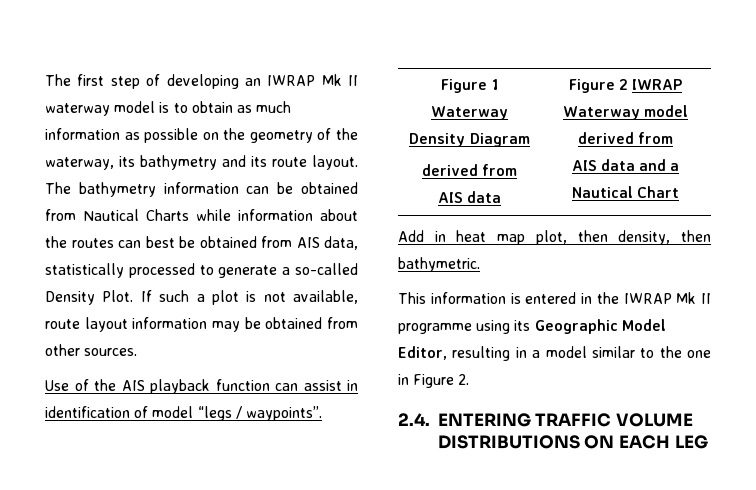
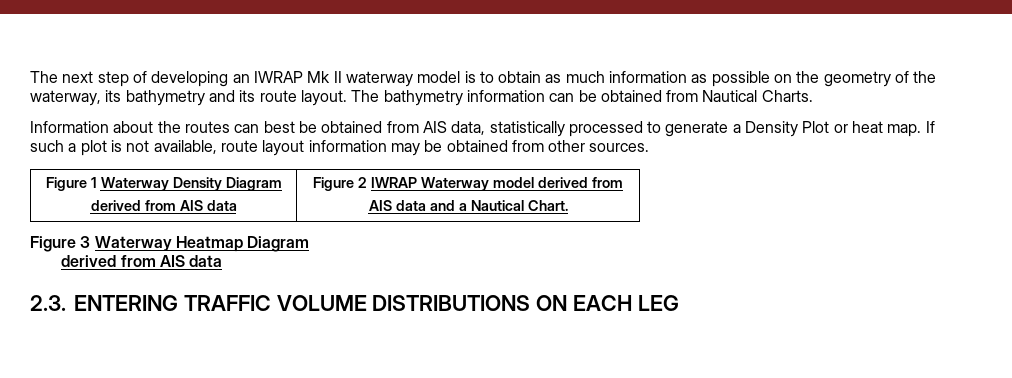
- The first step of developing an IWRAP Mk II waterway model is to obtain as much information as possible on the geometry of the waterway, its bathymetry and its route layout.
+ The next step of developing an IWRAP Mk II waterway model is to obtain as much information as possible on the geometry of the waterway, its bathymetry and its route layout.
- The bathymetry information can be obtained from Nautical Charts while information about the routes can best be obtained from AIS data, statistically processed to generate a so-called Density Plot.
+ The bathymetry information can be obtained from Nautical Charts.
+ Information about the routes can best be obtained from AIS data, statistically processed to generate a Density Plot or heat map.
- Use of the AIS playback function can assist in identification of model “legs / waypoints”.
  Figure 1 Waterway Density Diagram
  derived from AIS data | Figure 2 IWRAP Waterway model derived from
- AIS data and a Nautical Chart
- Add in heat map plot, then density, then bathymetric.
- This information is entered in the IWRAP Mk II programme using its Geographic Model Editor, resulting in a model similar to the one in Figure 2.
- 2.4. ENTERING TRAFFIC VOLUME DISTRIBUTIONS ON EACH LEG
+ AIS data and a Nautical Chart.
+ Figure 3 Waterway Heatmap Diagram
+ derived from AIS data
+ 2.3. ENTERING TRAFFIC VOLUME DISTRIBUTIONS ON EACH LEG

